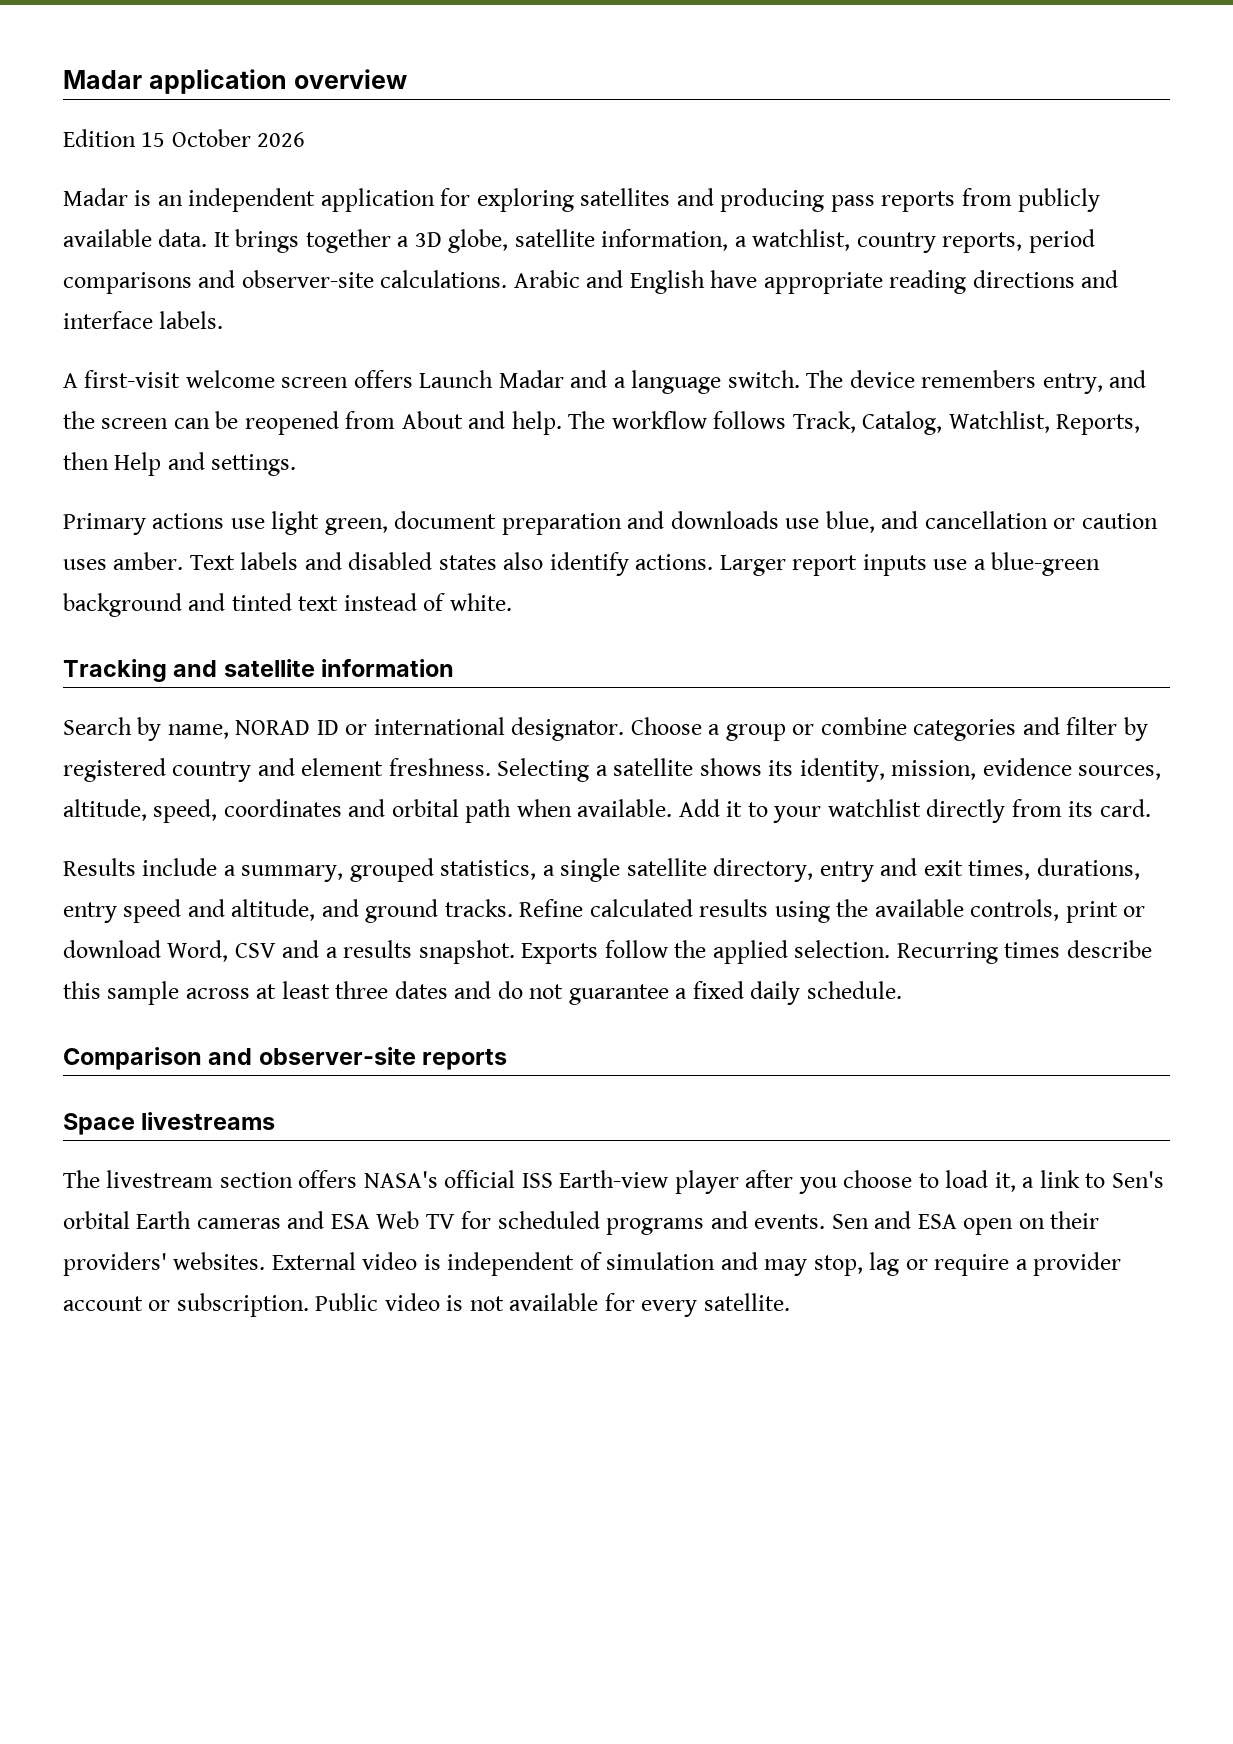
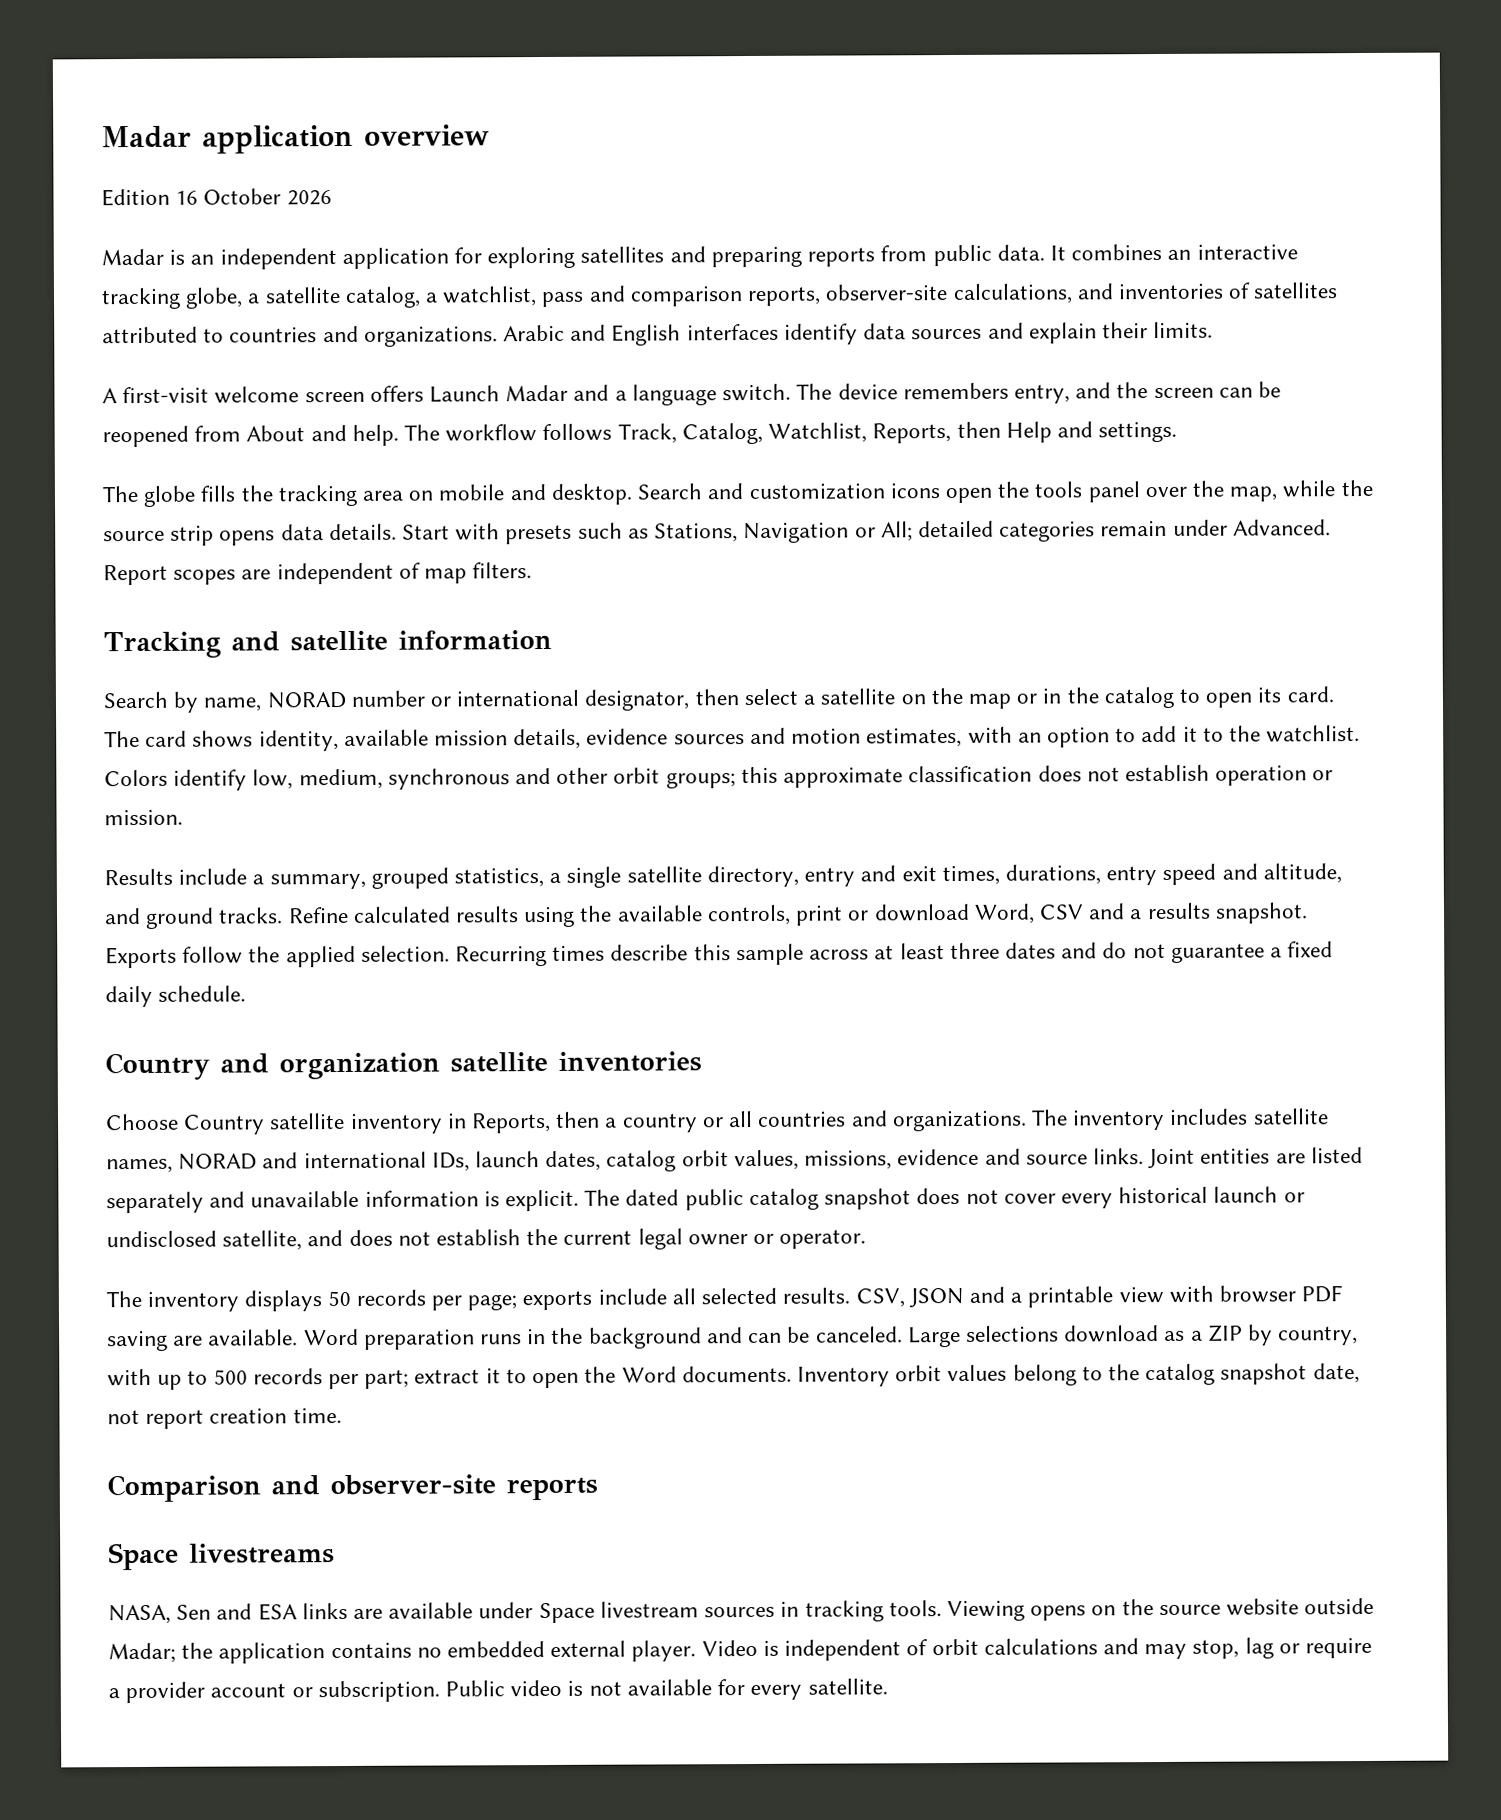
- Edition 15 October 2026
+ Edition 16 October 2026
- Madar is an independent application for exploring satellites and producing pass reports from publicly available data. It brings together a 3D globe, satellite information, a watchlist, country reports, period comparisons and observer-site calculations. Arabic and English have appropriate reading directions and interface labels.
+ Madar is an independent application for exploring satellites and preparing reports from public data. It combines an interactive tracking globe, a satellite catalog, a watchlist, pass and comparison reports, observer-site calculations, and inventories of satellites attributed to countries and organizations. Arabic and English interfaces identify data sources and explain their limits.
- Primary actions use light green, document preparation and downloads use blue, and cancellation or caution uses amber. Text labels and disabled states also identify actions. Larger report inputs use a blue-green background and tinted text instead of white.
+ The globe fills the tracking area on mobile and desktop. Search and customization icons open the tools panel over the map, while the source strip opens data details. Start with presets such as Stations, Navigation or All; detailed categories remain under Advanced. Report scopes are independent of map filters.
- Search by name, NORAD ID or international designator. Choose a group or combine categories and filter by registered country and element freshness. Selecting a satellite shows its identity, mission, evidence sources, altitude, speed, coordinates and orbital path when available. Add it to your watchlist directly from its card.
+ Search by name, NORAD number or international designator, then select a satellite on the map or in the catalog to open its card. The card shows identity, available mission details, evidence sources and motion estimates, with an option to add it to the watchlist. Colors identify low, medium, synchronous and other orbit groups; this approximate classification does not establish operation or mission.
+ Country and organization satellite inventories
+ Choose Country satellite inventory in Reports, then a country or all countries and organizations. The inventory includes satellite names, NORAD and international IDs, launch dates, catalog orbit values, missions, evidence and source links. Joint entities are listed separately and unavailable information is explicit. The dated public catalog snapshot does not cover every historical launch or undisclosed satellite, and does not establish the current legal owner or operator.
+ The inventory displays 50 records per page; exports include all selected results. CSV, JSON and a printable view with browser PDF saving are available. Word preparation runs in the background and can be canceled. Large selections download as a ZIP by country, with up to 500 records per part; extract it to open the Word documents. Inventory orbit values belong to the catalog snapshot date, not report creation time.
- The livestream section offers NASA's official ISS Earth-view player after you choose to load it, a link to Sen's orbital Earth cameras and ESA Web TV for scheduled programs and events. Sen and ESA open on their providers' websites. External video is independent of simulation and may stop, lag or require a provider account or subscription.
+ NASA, Sen and ESA links are available under Space livestream sources in tracking tools. Viewing opens on the source website outside Madar; the application contains no embedded external player. Video is independent of orbit calculations and may stop, lag or require a provider account or subscription.

